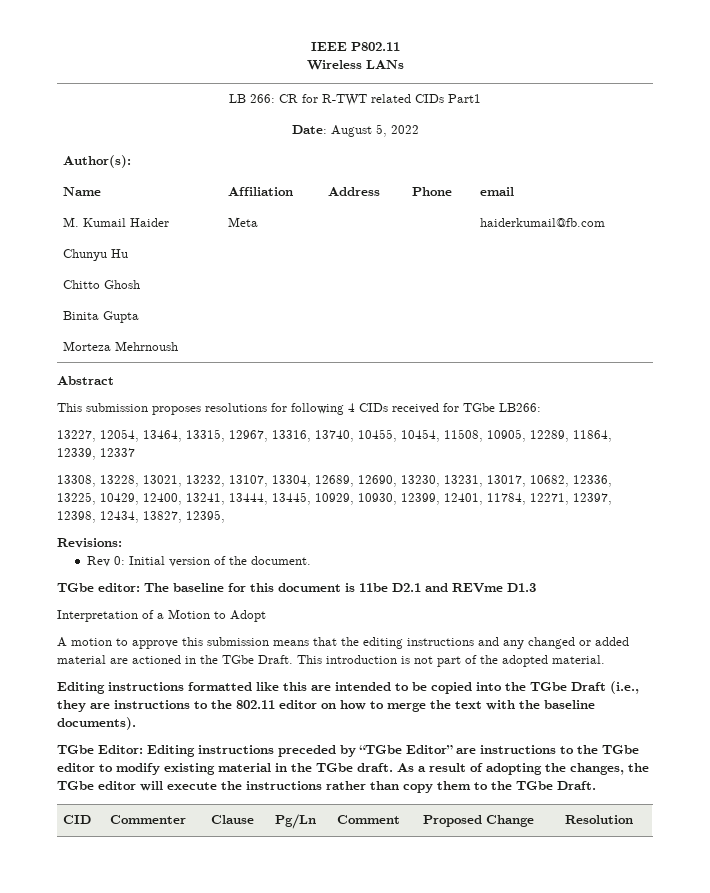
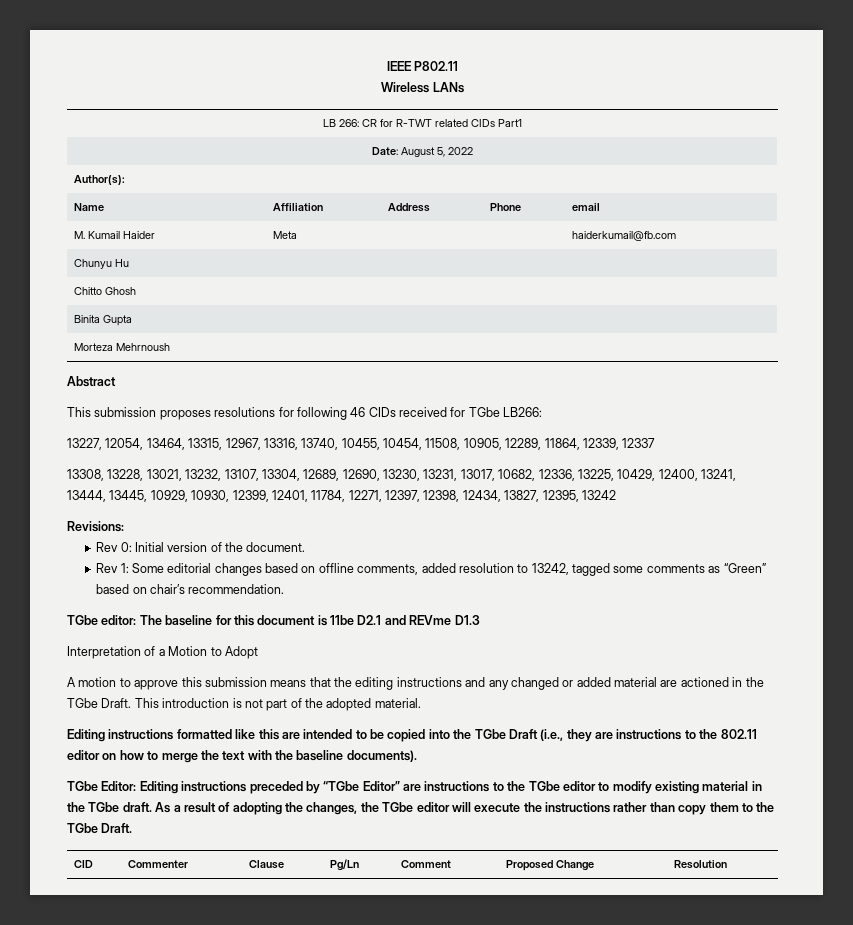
- This submission proposes resolutions for following 4 CIDs received for TGbe LB266:
+ This submission proposes resolutions for following 46 CIDs received for TGbe LB266:
- 13308, 13228, 13021, 13232, 13107, 13304, 12689, 12690, 13230, 13231, 13017, 10682, 12336, 13225, 10429, 12400, 13241, 13444, 13445, 10929, 10930, 12399, 12401, 11784, 12271, 12397, 12398, 12434, 13827, 12395,
+ 13308, 13228, 13021, 13232, 13107, 13304, 12689, 12690, 13230, 13231, 13017, 10682, 12336, 13225, 10429, 12400, 13241, 13444, 13445, 10929, 10930, 12399, 12401, 11784, 12271, 12397, 12398, 12434, 13827, 12395, 13242
+ Rev 1: Some editorial changes based on offline comments, added resolution to 13242, tagged some comments as “Green” based on chair’s recommendation.

